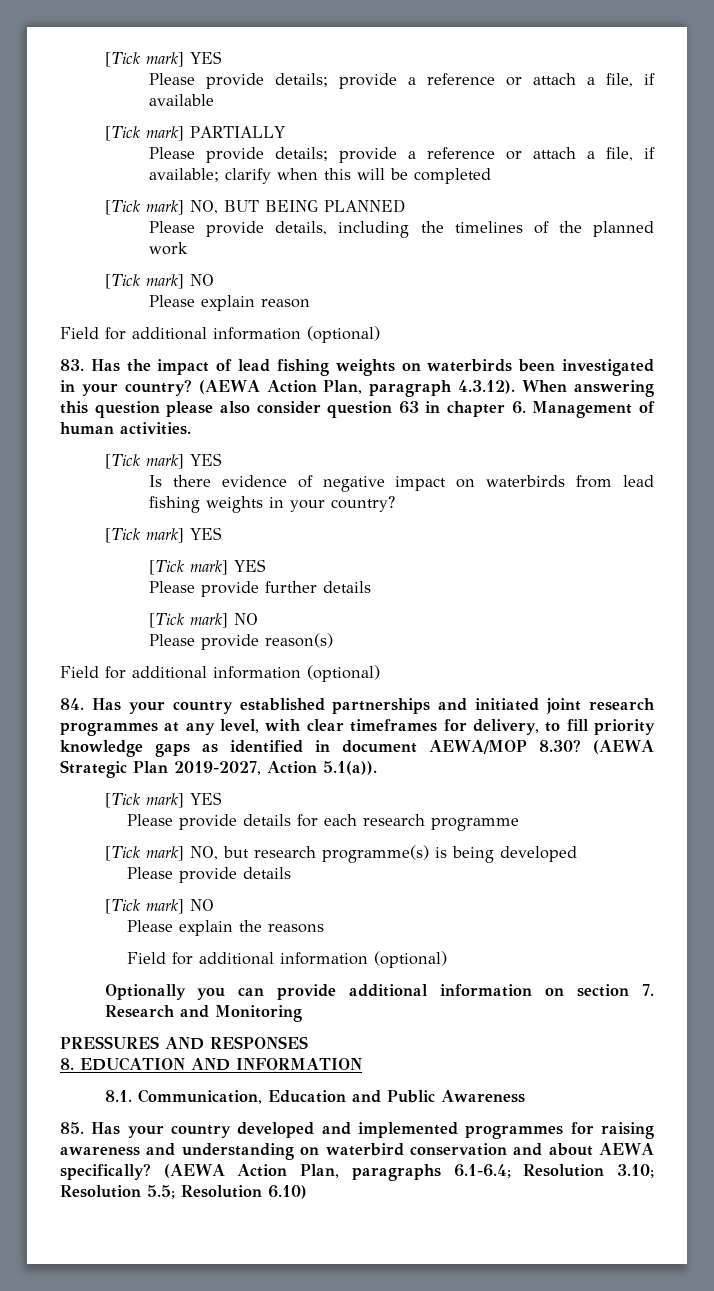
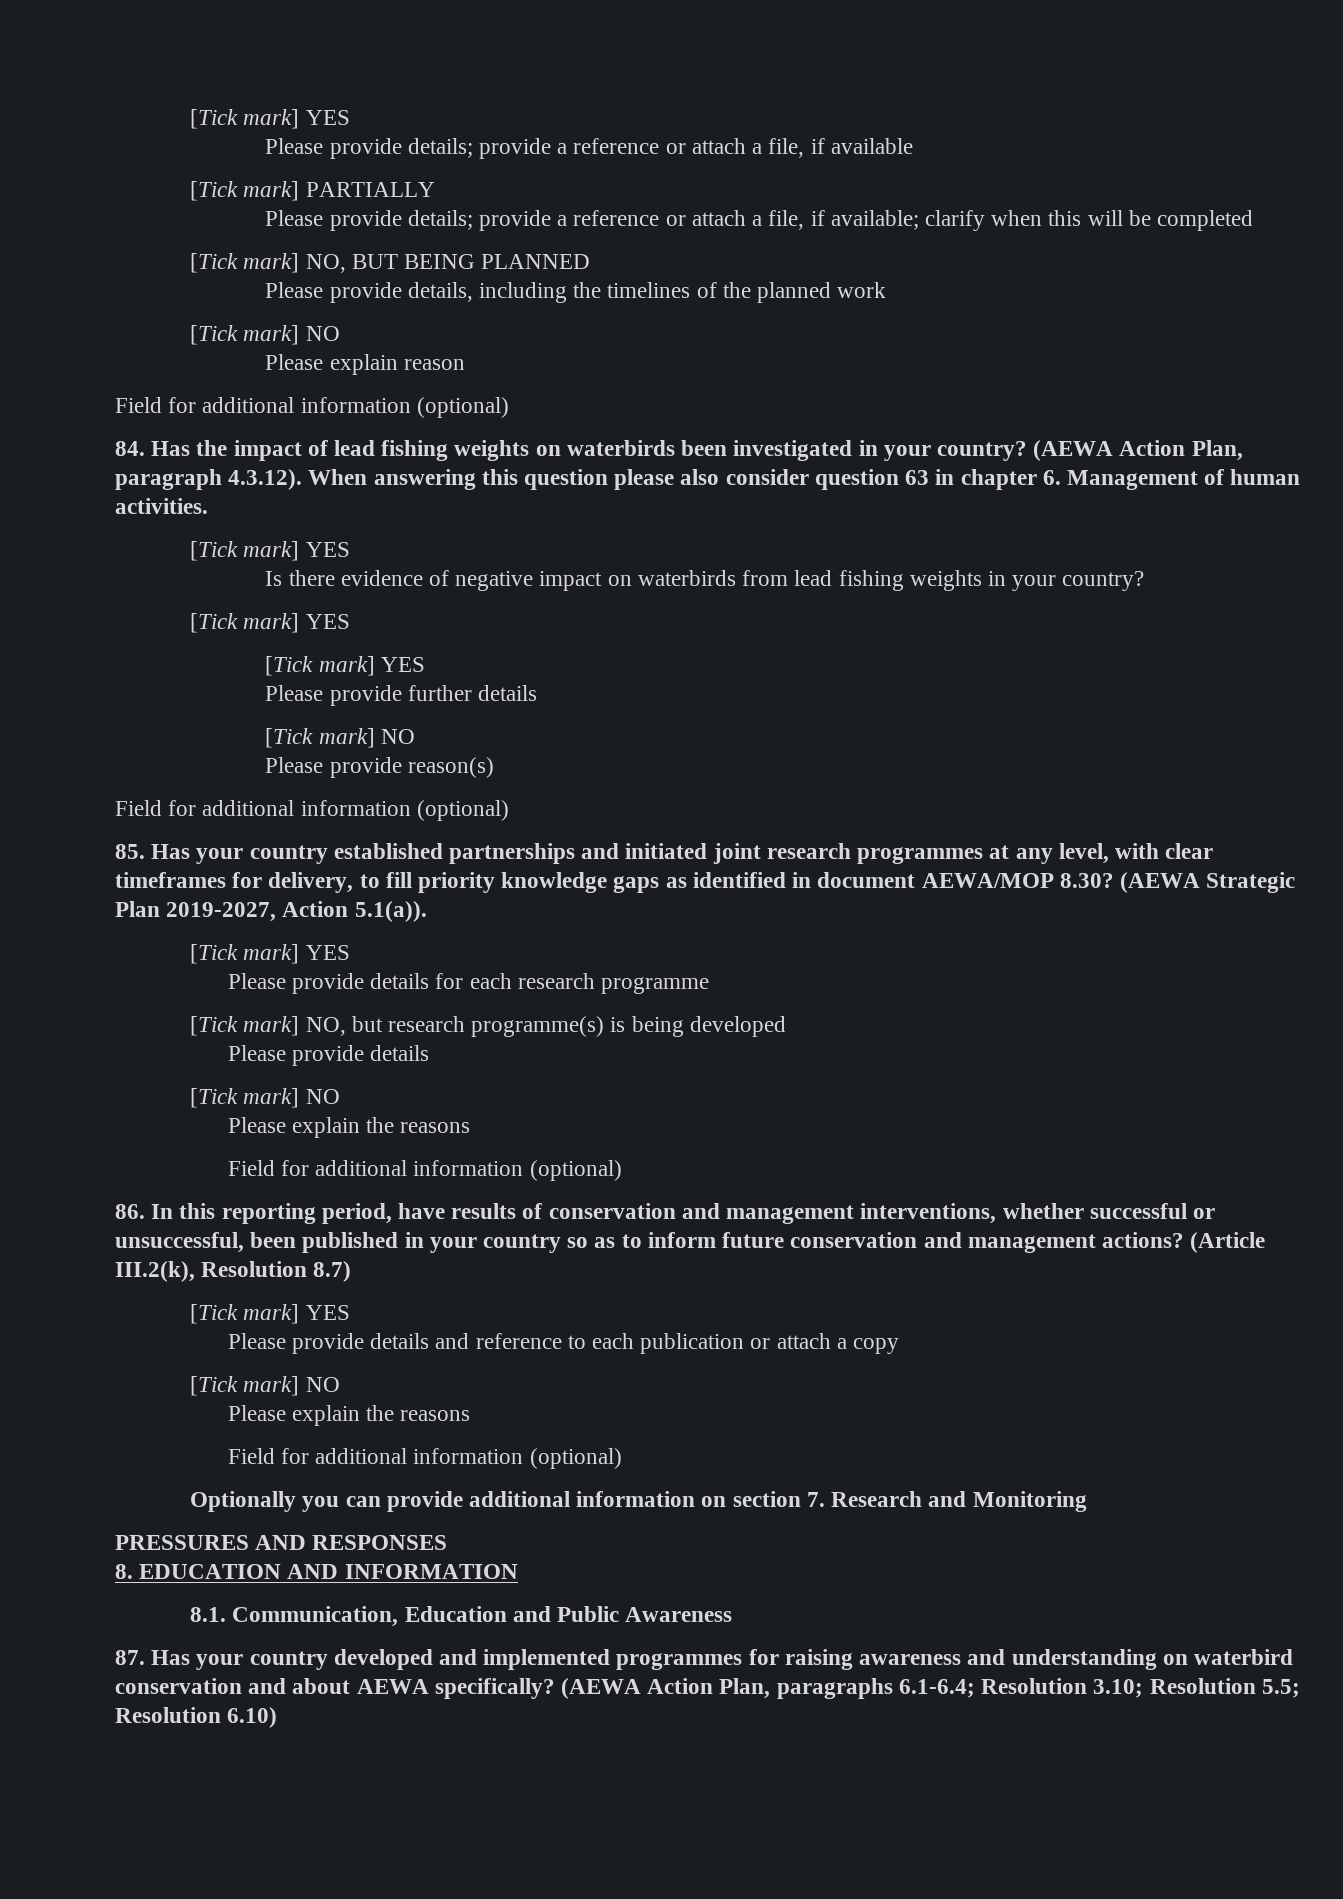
- 83. Has the impact of lead fishing weights on waterbirds been investigated in your country?
+ 84. Has the impact of lead fishing weights on waterbirds been investigated in your country?
- 84. Has your country established partnerships and initiated joint research programmes at any level, with clear timeframes for delivery, to fill priority knowledge gaps as identified in document AEWA/MOP 8.30?
+ 85. Has your country established partnerships and initiated joint research programmes at any level, with clear timeframes for delivery, to fill priority knowledge gaps as identified in document AEWA/MOP 8.30?
+ 86. In this reporting period, have results of conservation and management interventions, whether successful or unsuccessful, been published in your country so as to inform future conservation and management actions? (Article III.2(k), Resolution 8.7)
+ [Tick mark] YES
+ Please provide details and reference to each publication or attach a copy
+ [Tick mark] NO
+ Please explain the reasons
+ Field for additional information (optional)
- 85. Has your country developed and implemented programmes for raising awareness and understanding on waterbird conservation and about AEWA specifically?
+ 87. Has your country developed and implemented programmes for raising awareness and understanding on waterbird conservation and about AEWA specifically?

